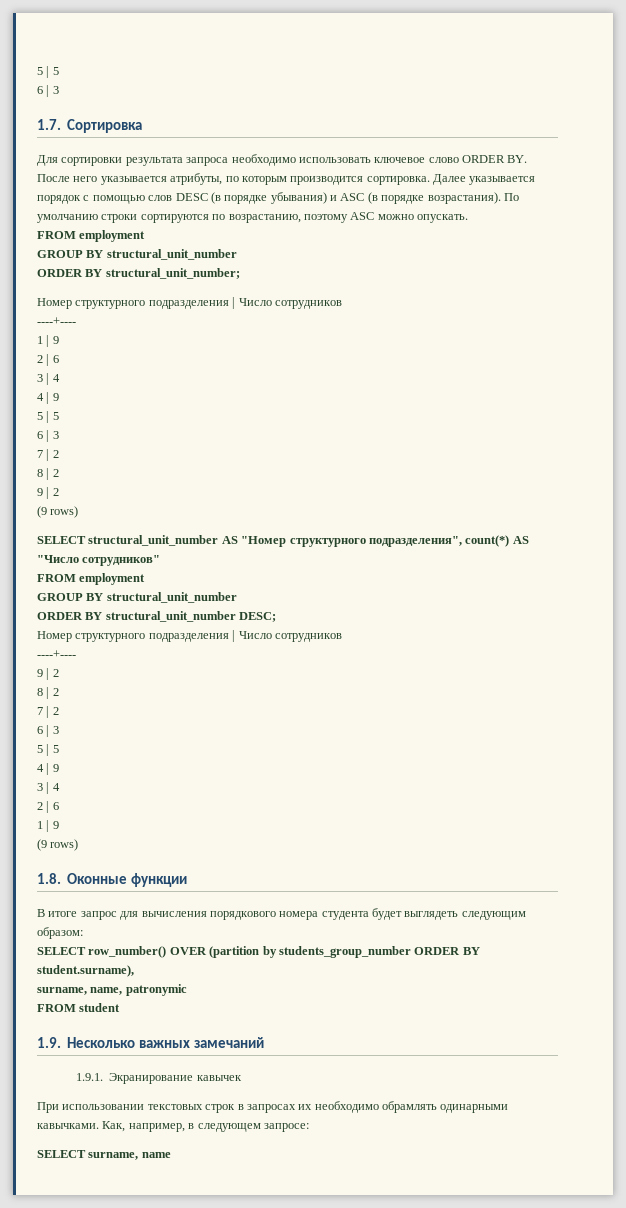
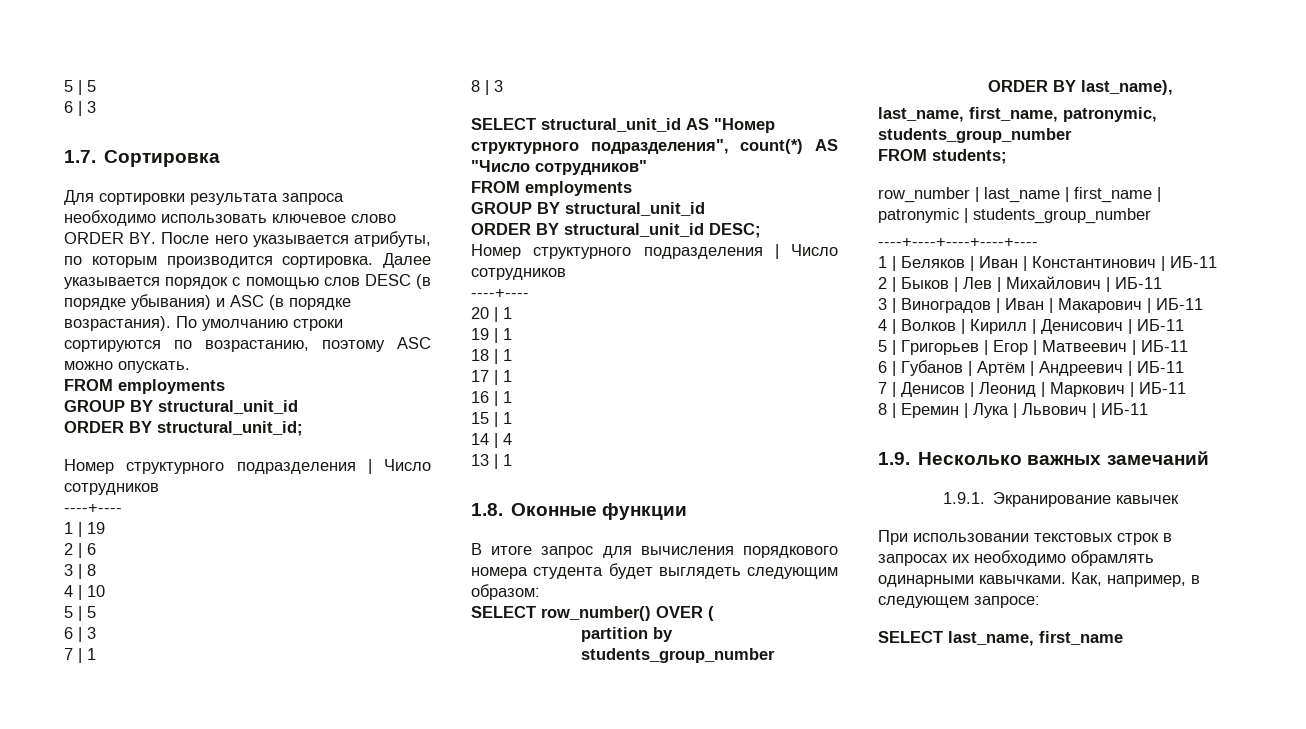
  По умолчанию строки сортируются по возрастанию, поэтому ASC можно опускать.
- FROM employment
- GROUP BY structural_unit_number
- ORDER BY structural_unit_number;
+ FROM employments
+ GROUP BY structural_unit_id
+ ORDER BY structural_unit_id;
  Номер структурного подразделения | Число сотрудников
  ----+----
- 1 | 9
+ 1 | 19
  2 | 6
- 3 | 4
- 4 | 9
+ 3 | 8
+ 4 | 10
  5 | 5
  6 | 3
- 7 | 2
- 8 | 2
- 9 | 2
- (9 rows)
- SELECT structural_unit_number AS "Номер структурного подразделения", count(*) AS "Число сотрудников"
- FROM employment
- GROUP BY structural_unit_number
- ORDER BY structural_unit_number DESC;
+ 7 | 1
+ 8 | 3
+ SELECT structural_unit_id AS "Номер структурного подразделения", count(*) AS "Число сотрудников"
+ FROM employments
+ GROUP BY structural_unit_id
+ ORDER BY structural_unit_id DESC;
  Номер структурного подразделения | Число сотрудников
  ----+----
- 9 | 2
- 8 | 2
- 7 | 2
- 6 | 3
- 5 | 5
- 4 | 9
- 3 | 4
- 2 | 6
- 1 | 9
- (9 rows)
+ 20 | 1
+ 19 | 1
+ 18 | 1
+ 17 | 1
+ 16 | 1
+ 15 | 1
+ 14 | 4
+ 13 | 1
- SELECT row_number() OVER (partition by students_group_number ORDER BY student.surname),
- surname, name, patronymic
- FROM student
+ SELECT row_number() OVER (
+ partition by students_group_number ORDER BY last_name),
+ last_name, first_name, patronymic, students_group_number
+ FROM students;
+ row_number | last_name | first_name | patronymic | students_group_number
+ ----+----+----+----+----
+ 1 | Беляков | Иван | Константинович | ИБ-11
+ 2 | Быков | Лев | Михайлович | ИБ-11
+ 3 | Виноградов | Иван | Макарович | ИБ-11
+ 4 | Волков | Кирилл | Денисович | ИБ-11
+ 5 | Григорьев | Егор | Матвеевич | ИБ-11
+ 6 | Губанов | Артём | Андреевич | ИБ-11
+ 7 | Денисов | Леонид | Маркович | ИБ-11
+ 8 | Еремин | Лука | Львович | ИБ-11
- SELECT surname, name
+ SELECT last_name, first_name

